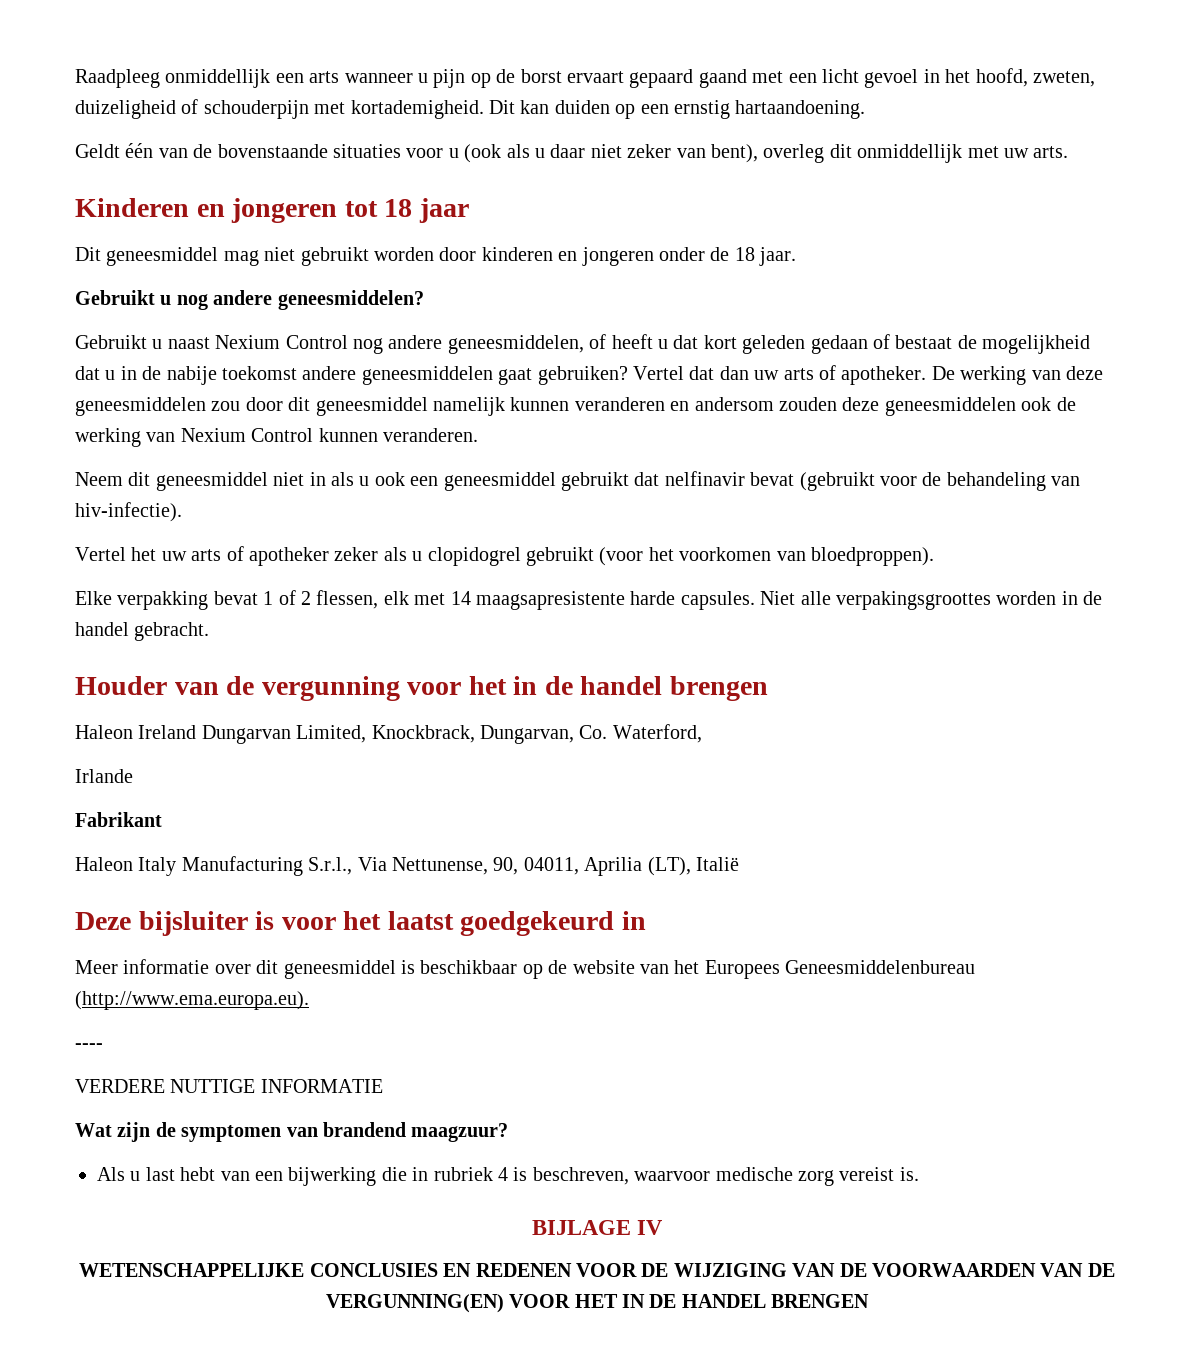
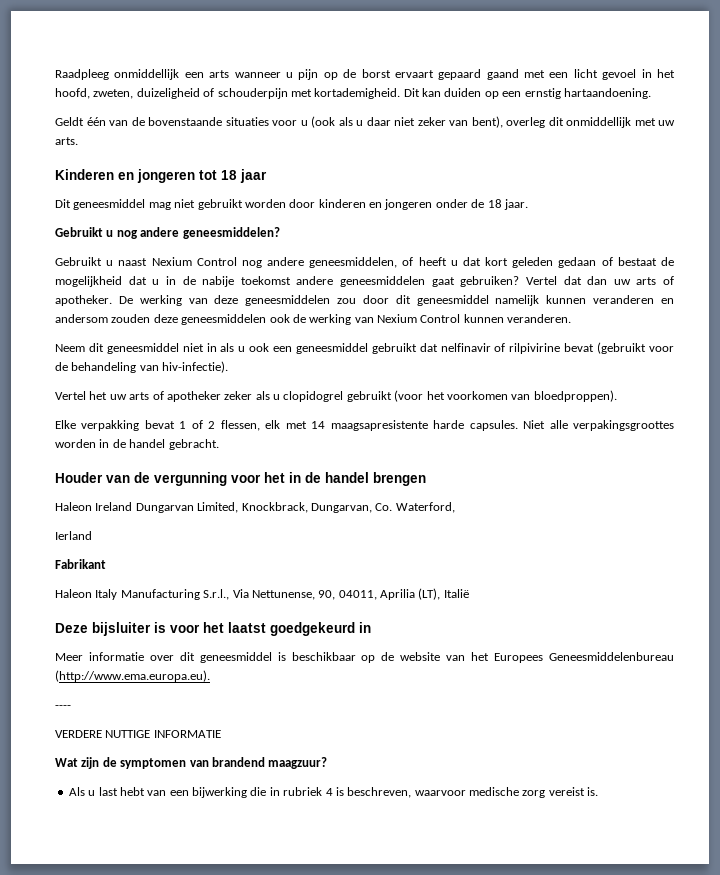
- Neem dit geneesmiddel niet in als u ook een geneesmiddel gebruikt dat nelfinavir bevat (gebruikt voor de behandeling van hiv-infectie).
+ Neem dit geneesmiddel niet in als u ook een geneesmiddel gebruikt dat nelfinavir of rilpivirine bevat (gebruikt voor de behandeling van hiv-infectie).
- Irlande
+ Ierland
- BIJLAGE IV
- WETENSCHAPPELIJKE CONCLUSIES EN REDENEN VOOR DE WIJZIGING VAN DE VOORWAARDEN VAN DE VERGUNNING(EN) VOOR HET IN DE HANDEL BRENGEN

